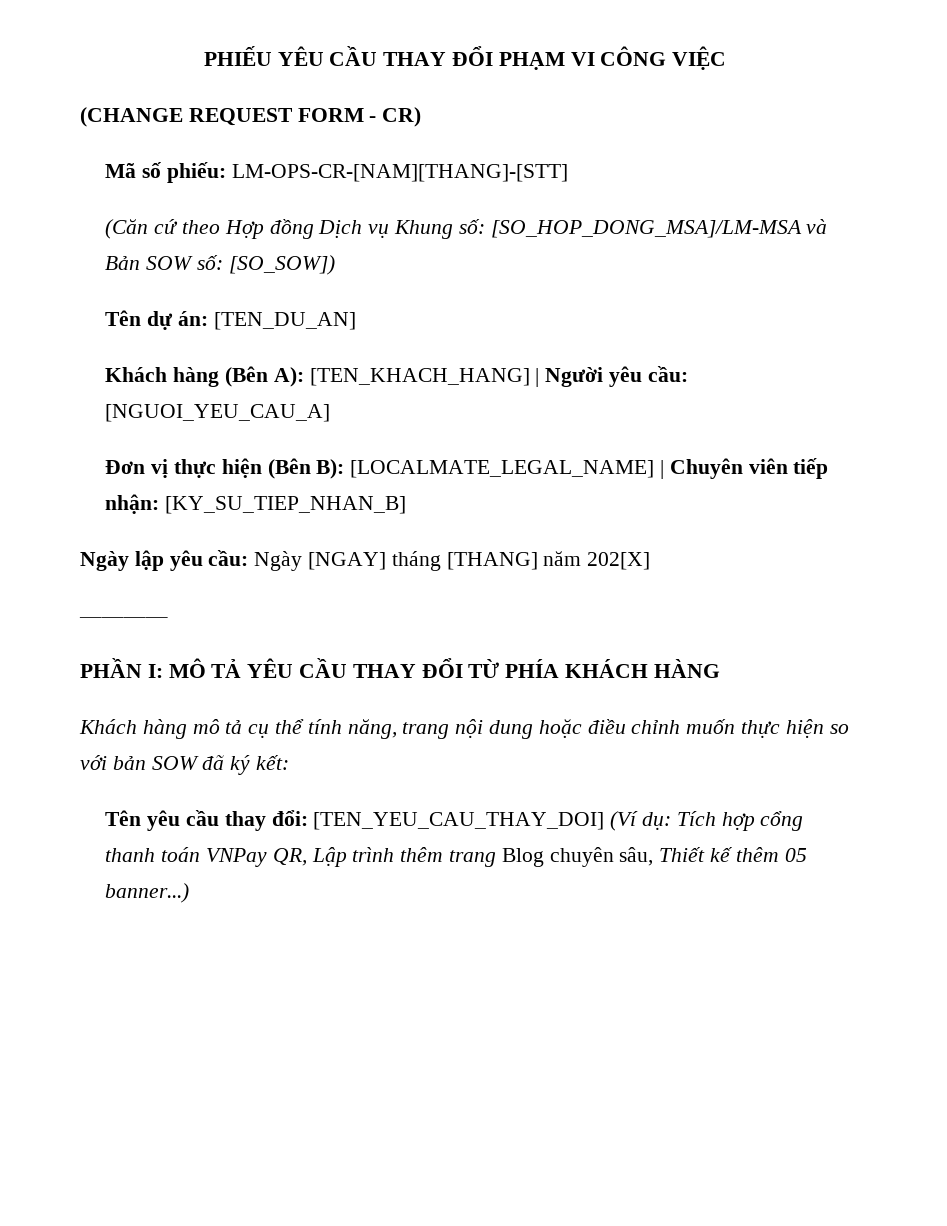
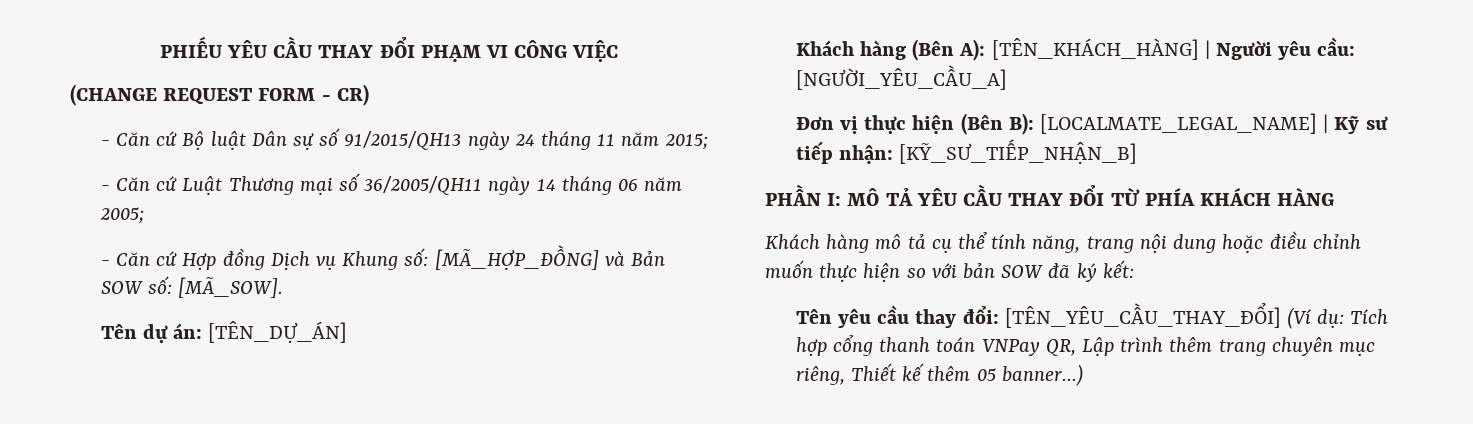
- Mã số phiếu: LM-OPS-CR-[NAM][THANG]-[STT]
- (Căn cứ theo Hợp đồng Dịch vụ Khung số: [SO_HOP_DONG_MSA]/LM-MSA và Bản SOW số: [SO_SOW])
+ - Căn cứ Bộ luật Dân sự số 91/2015/QH13 ngày 24 tháng 11 năm 2015;
+ - Căn cứ Luật Thương mại số 36/2005/QH11 ngày 14 tháng 06 năm 2005;
+ - Căn cứ Hợp đồng Dịch vụ Khung số: [MÃ_HỢP_ĐỒNG] và Bản SOW số: [MÃ_SOW].
- Tên dự án: [TEN_DU_AN]
+ Tên dự án: [TÊN_DỰ_ÁN]
- Khách hàng (Bên A): [TEN_KHACH_HANG] | Người yêu cầu: [NGUOI_YEU_CAU_A]
+ Khách hàng (Bên A): [TÊN_KHÁCH_HÀNG] | Người yêu cầu: [NGƯỜI_YÊU_CẦU_A]
- Đơn vị thực hiện (Bên B): [LOCALMATE_LEGAL_NAME] | Chuyên viên tiếp nhận: [KY_SU_TIEP_NHAN_B]
- Ngày lập yêu cầu: Ngày [NGAY] tháng [THANG] năm 202[X]
- ――――
+ Đơn vị thực hiện (Bên B): [LOCALMATE_LEGAL_NAME] | Kỹ sư tiếp nhận: [KỸ_SƯ_TIẾP_NHẬN_B]
- Tên yêu cầu thay đổi: [TEN_YEU_CAU_THAY_DOI] (Ví dụ: Tích hợp cổng thanh toán VNPay QR, Lập trình thêm trang Blog chuyên sâu, Thiết kế thêm 05 banner...)
+ Tên yêu cầu thay đổi: [TÊN_YÊU_CẦU_THAY_ĐỔI] (Ví dụ: Tích hợp cổng thanh toán VNPay QR, Lập trình thêm trang chuyên mục riêng, Thiết kế thêm 05 banner...)

